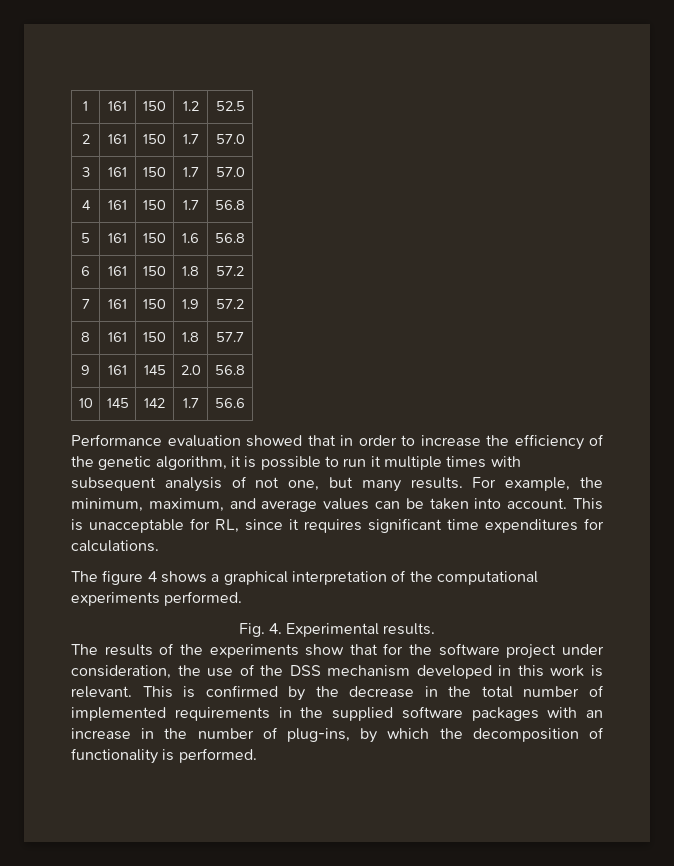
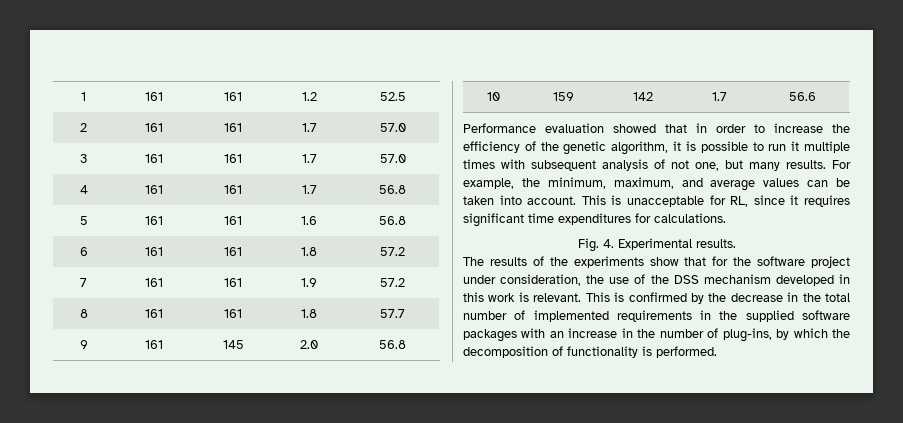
- 1 | 161 | 150 | 1.2 | 52.5
+ 1 | 161 | 161 | 1.2 | 52.5
- 2 | 161 | 150 | 1.7 | 57.0
+ 2 | 161 | 161 | 1.7 | 57.0
- 3 | 161 | 150 | 1.7 | 57.0
+ 3 | 161 | 161 | 1.7 | 57.0
- 4 | 161 | 150 | 1.7 | 56.8
+ 4 | 161 | 161 | 1.7 | 56.8
- 5 | 161 | 150 | 1.6 | 56.8
+ 5 | 161 | 161 | 1.6 | 56.8
- 6 | 161 | 150 | 1.8 | 57.2
+ 6 | 161 | 161 | 1.8 | 57.2
- 7 | 161 | 150 | 1.9 | 57.2
+ 7 | 161 | 161 | 1.9 | 57.2
- 8 | 161 | 150 | 1.8 | 57.7
+ 8 | 161 | 161 | 1.8 | 57.7
- 10 | 145 | 142 | 1.7 | 56.6
+ 10 | 159 | 142 | 1.7 | 56.6
- The figure 4 shows a graphical interpretation of the computational experiments performed.

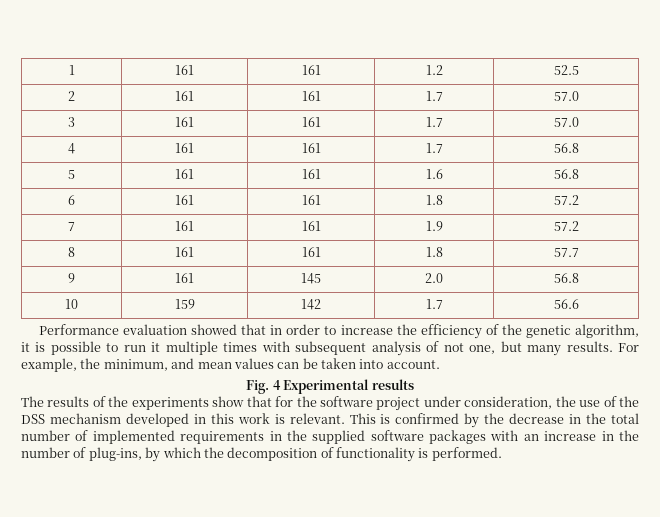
- For example, the minimum, maximum, and average values can be taken into account. This is unacceptable for RL, since it requires significant time expenditures for calculations.
- Fig. 4. Experimental results.
+ For example, the minimum, and mean values can be taken into account.
+ Fig. 4 Experimental results

